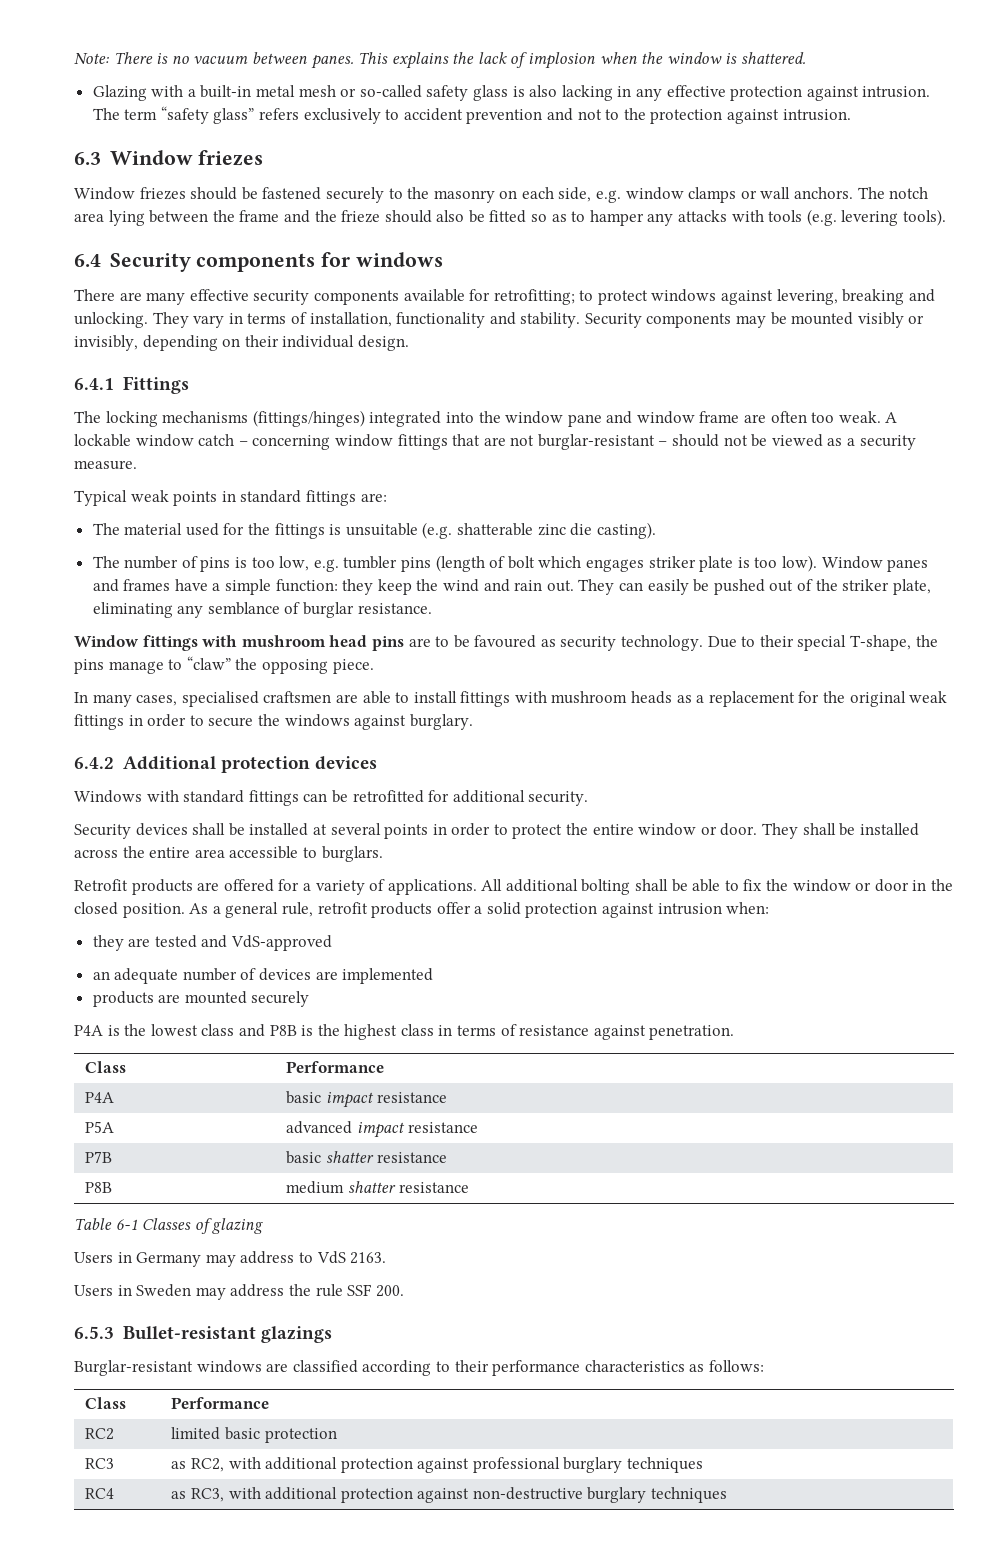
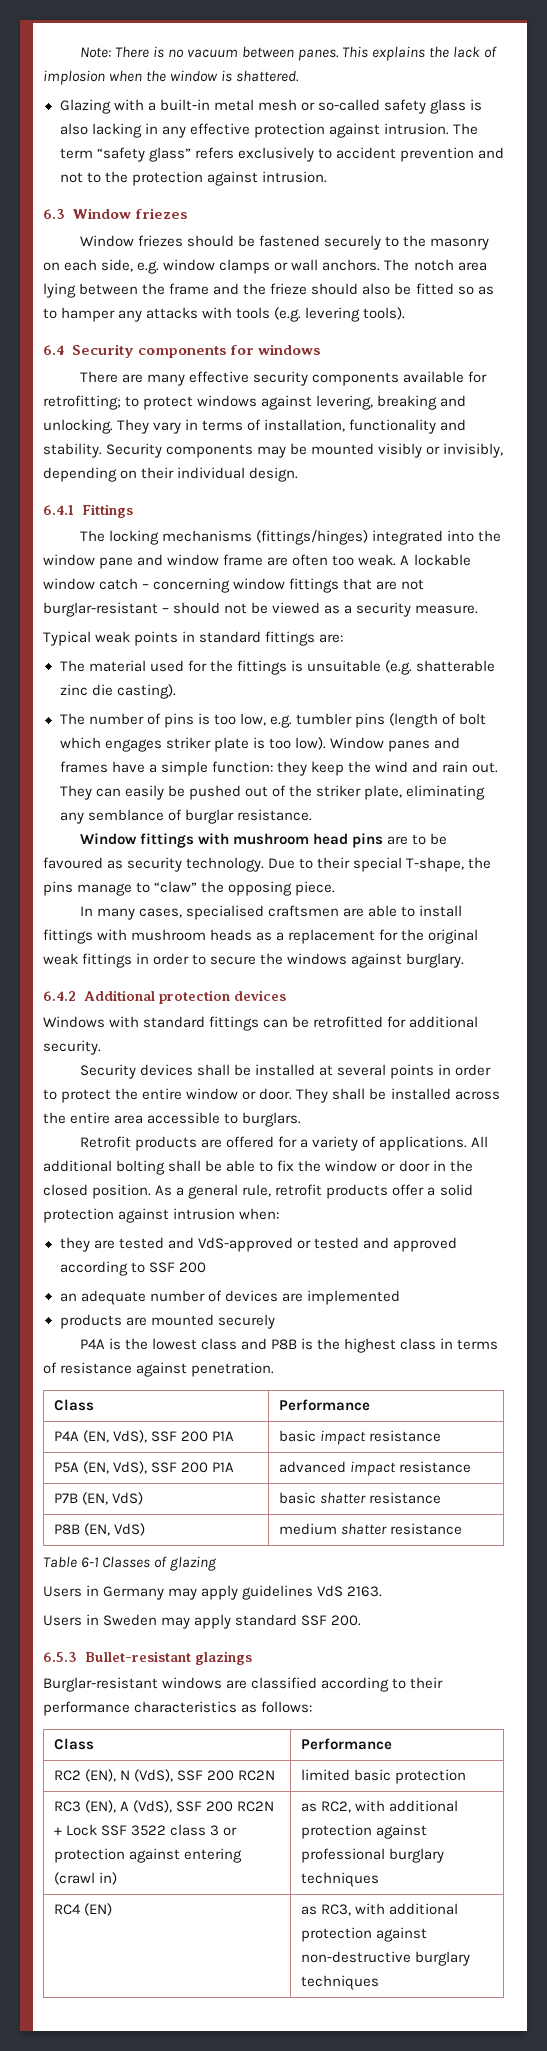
- they are tested and VdS-approved
+ they are tested and VdS-approved or tested and approved according to SSF 200
- P4A | basic impact resistance
+ P4A (EN, VdS), SSF 200 P1A | basic impact resistance
- P5A | advanced impact resistance
+ P5A (EN, VdS), SSF 200 P1A | advanced impact resistance
- P7B | basic shatter resistance
+ P7B (EN, VdS) | basic shatter resistance
- P8B | medium shatter resistance
+ P8B (EN, VdS) | medium shatter resistance
- Users in Germany may address to VdS 2163.
+ Users in Germany may apply guidelines VdS 2163.
- Users in Sweden may address the rule SSF 200.
+ Users in Sweden may apply standard SSF 200.
- RC2 | limited basic protection
- RC3 | as RC2, with additional protection against professional burglary techniques
+ RC2 (EN), N (VdS), SSF 200 RC2N | limited basic protection
+ RC3 (EN), A (VdS), SSF 200 RC2N + Lock SSF 3522 class 3 or protection against entering (crawl in) | as RC2, with additional protection against professional burglary techniques
- RC4 | as RC3, with additional protection against non-destructive burglary techniques
+ RC4 (EN) | as RC3, with additional protection against non-destructive burglary techniques

